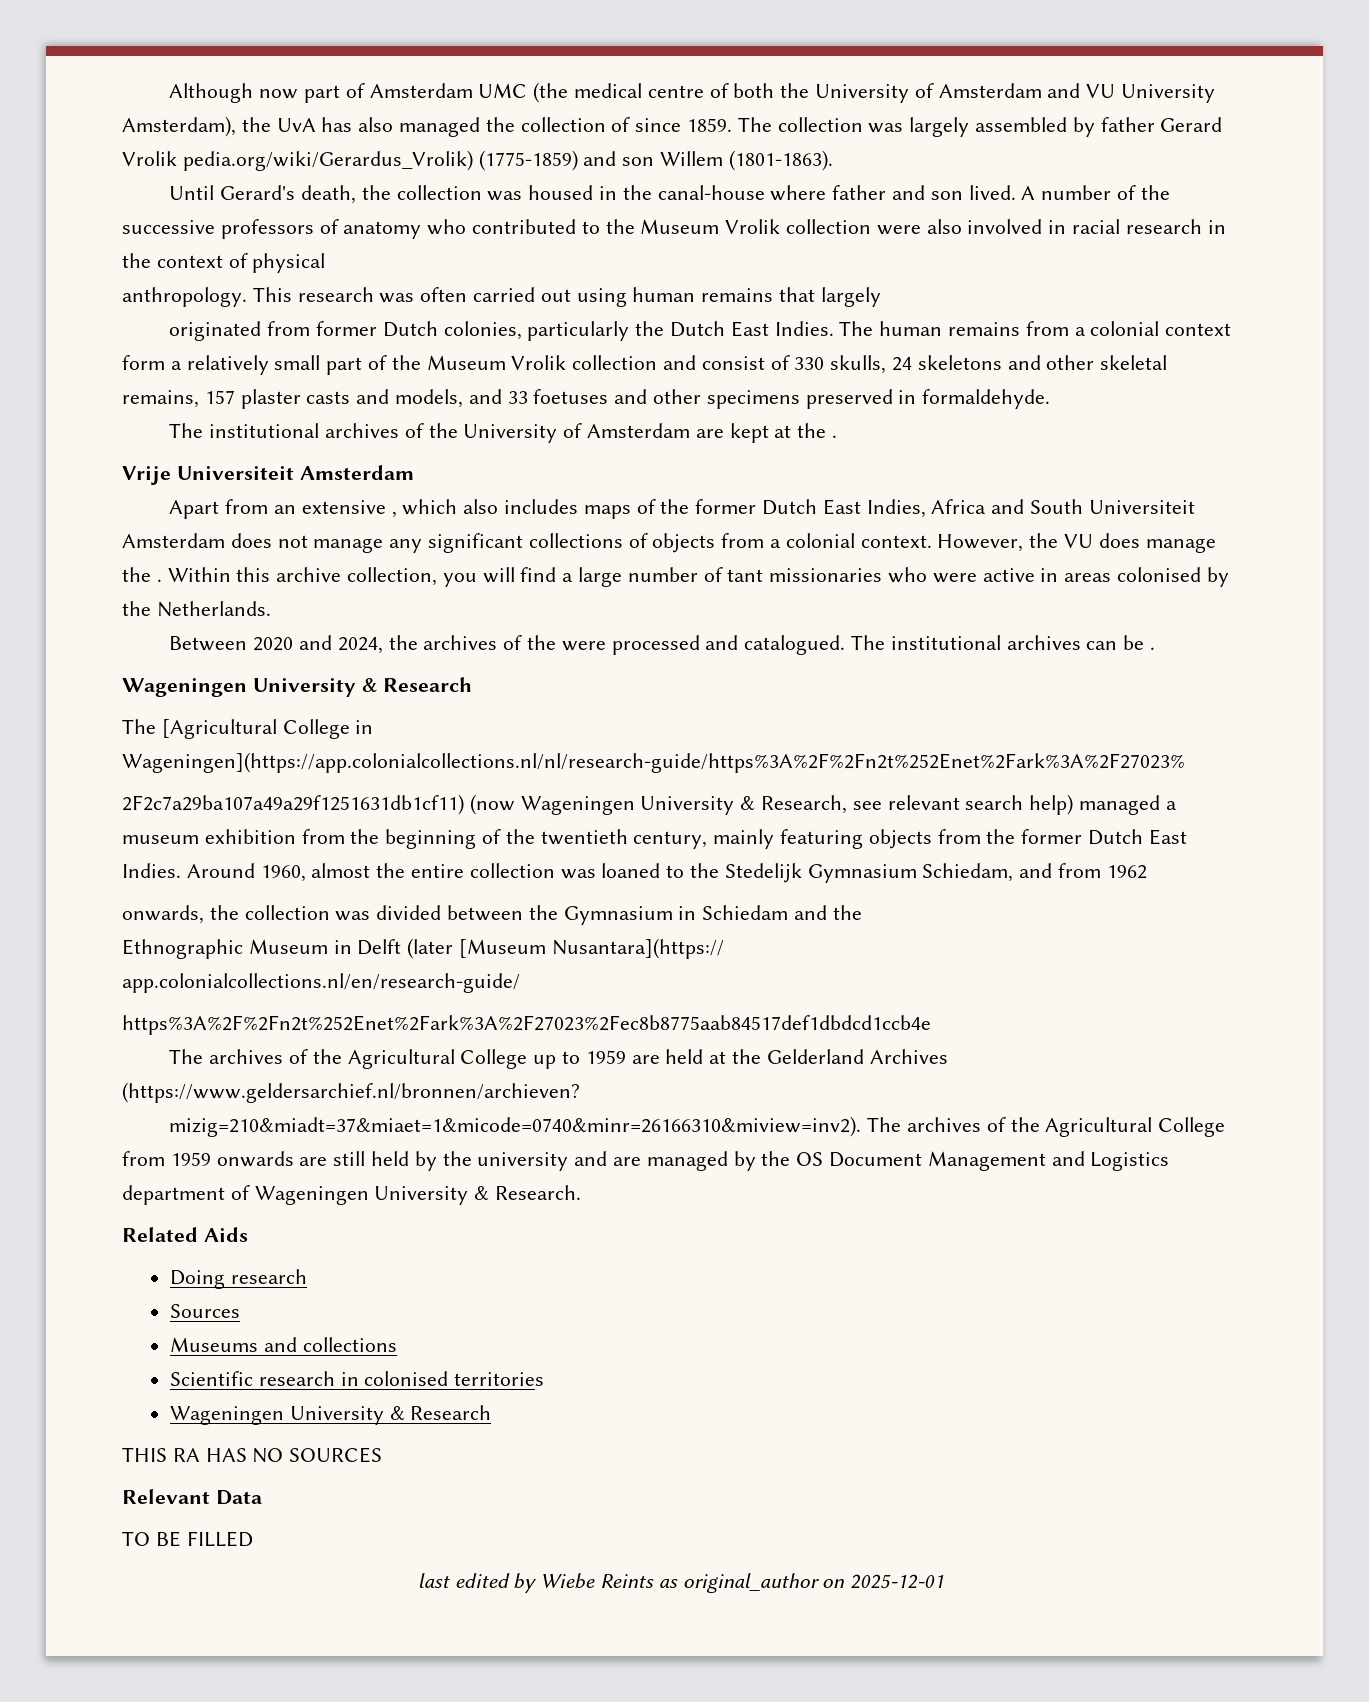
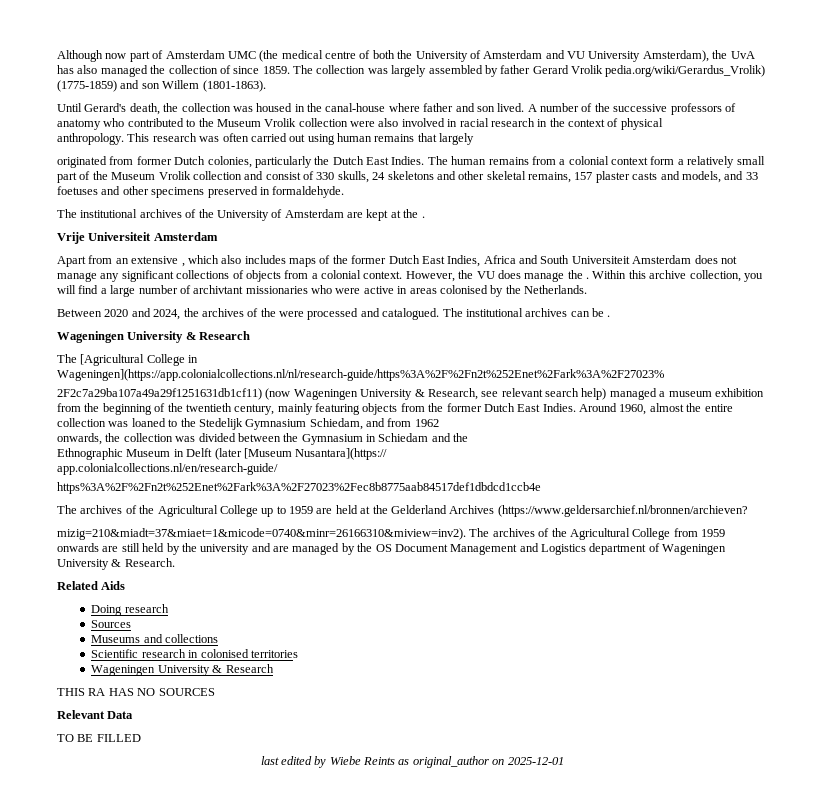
- Within this archive collection, you will find a large number of tant missionaries who were active in areas colonised by the Netherlands.
+ Within this archive collection, you will find a large number of archivtant missionaries who were active in areas colonised by the Netherlands.

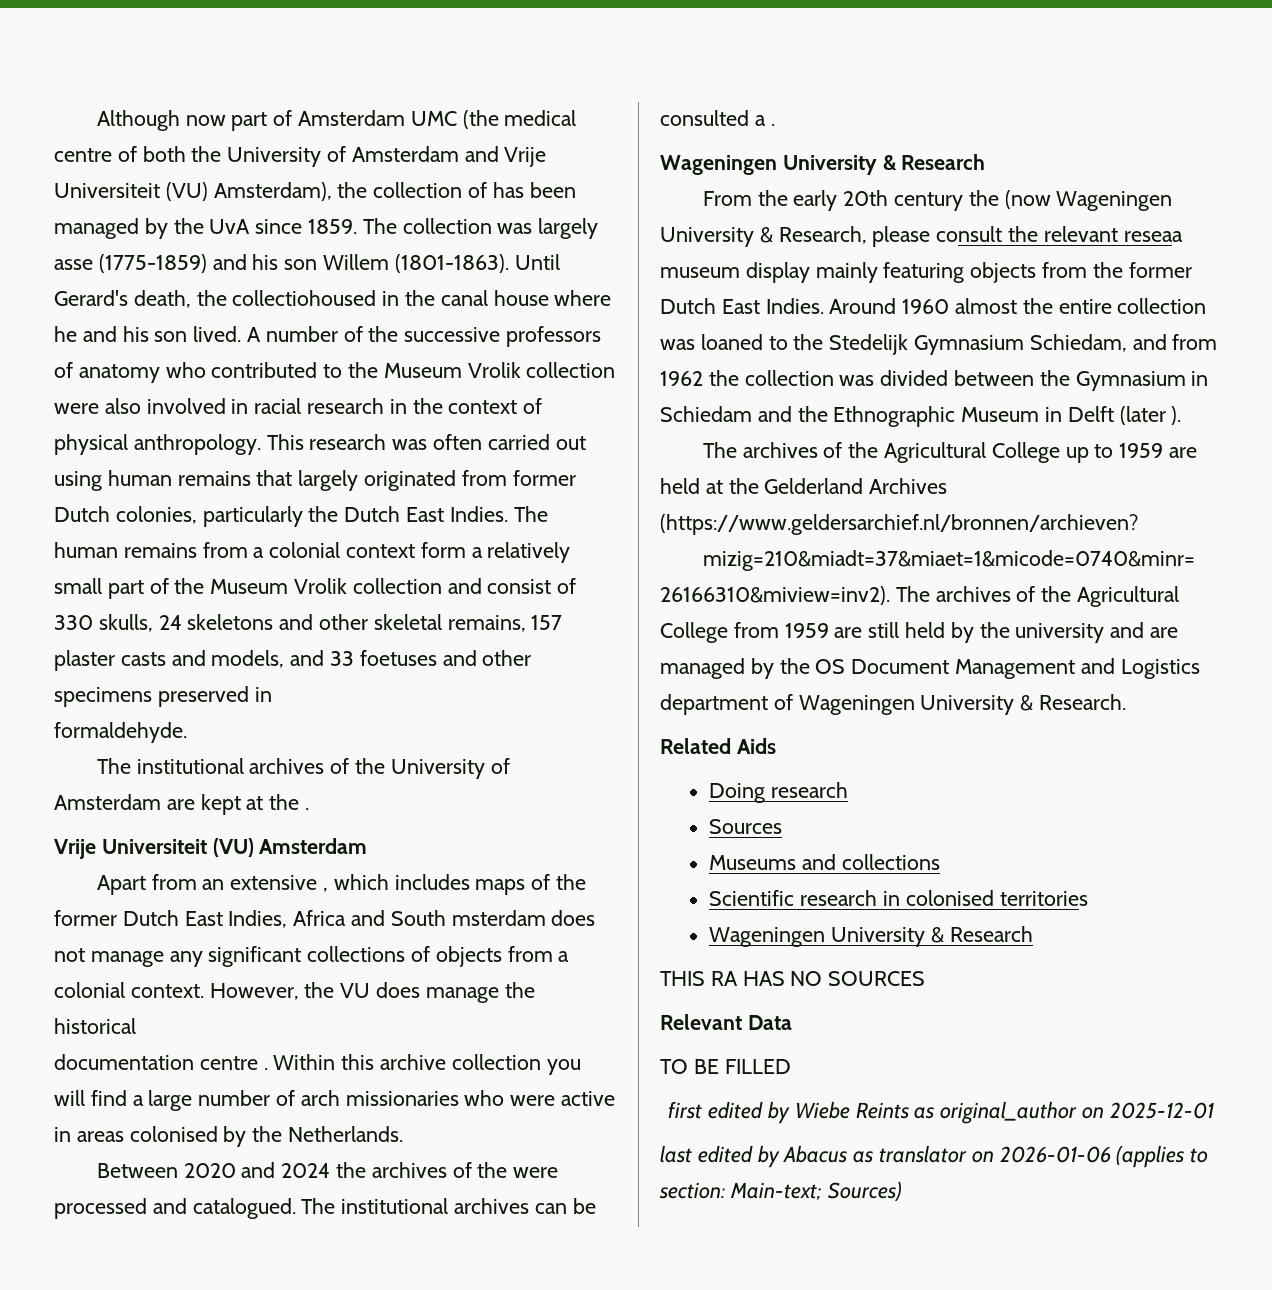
- Although now part of Amsterdam UMC (the medical centre of both the University of Amsterdam and VU University Amsterdam), the UvA has also managed the collection of since 1859.
+ Although now part of Amsterdam UMC (the medical centre of both the University of Amsterdam and Vrije Universiteit (VU) Amsterdam), the collection of has been managed by the UvA since 1859.
- The collection was largely assembled by father Gerard Vrolik pedia.org/wiki/Gerardus_Vrolik) (1775-1859) and son Willem (1801-1863).
- Until Gerard's death, the collection was housed in the canal-house where father and son lived.
+ The collection was largely asse (1775-1859) and his son Willem (1801-1863). Until Gerard's death, the collectiohoused in the canal house where he and his son lived.
- A number of the successive professors of anatomy who contributed to the Museum Vrolik collection were also involved in racial research in the context of physical
- anthropology.
+ A number of the successive professors of anatomy who contributed to the Museum Vrolik collection were also involved in racial research in the context of physical anthropology.
- This research was often carried out using human remains that largely
- originated from former Dutch colonies, particularly the Dutch East Indies.
+ This research was often carried out using human remains that largely originated from former Dutch colonies, particularly the Dutch East Indies.
- The human remains from a colonial context form a relatively small part of the Museum Vrolik collection and consist of 330 skulls, 24 skeletons and other skeletal remains, 157 plaster casts and models, and 33 foetuses and other specimens preserved in formaldehyde.
+ The human remains from a colonial context form a relatively small part of the Museum Vrolik collection and consist of 330 skulls, 24 skeletons and other skeletal remains, 157 plaster casts and models, and 33 foetuses and other specimens preserved in
+ formaldehyde.
- Vrije Universiteit Amsterdam
+ Vrije Universiteit (VU) Amsterdam
- Apart from an extensive , which also includes maps of the former Dutch East Indies, Africa and South Universiteit Amsterdam does not manage any significant collections of objects from a colonial context.
+ Apart from an extensive , which includes maps of the former Dutch East Indies, Africa and South msterdam does not manage any significant collections of objects from a colonial context.
- However, the VU does manage the .
+ However, the VU does manage the historical
+ documentation centre .
- Within this archive collection, you will find a large number of archivtant missionaries who were active in areas colonised by the Netherlands.
+ Within this archive collection you will find a large number of arch missionaries who were active in areas colonised by the Netherlands.
- Between 2020 and 2024, the archives of the were processed and catalogued.
+ Between 2020 and 2024 the archives of the were processed and catalogued.
- The institutional archives can be .
+ The institutional archives can be consulted a .
- The [Agricultural College in Wageningen](https://app.colonialcollections.nl/nl/research-guide/https%3A%2F%2Fn2t%252Enet%2Fark%3A%2F27023%
- 2F2c7a29ba107a49a29f1251631db1cf11) (now Wageningen University & Research, see relevant search help) managed a museum exhibition from the beginning of the twentieth century, mainly featuring objects from the former Dutch East Indies.
+ From the early 20th century the (now Wageningen University & Research, please consult the relevant reseaa museum display mainly featuring objects from the former Dutch East Indies.
- Around 1960, almost the entire collection was loaned to the Stedelijk Gymnasium Schiedam, and from 1962
- onwards, the collection was divided between the Gymnasium in Schiedam and the
- Ethnographic Museum in Delft (later [Museum Nusantara](https://
- app.colonialcollections.nl/en/research-guide/
- https%3A%2F%2Fn2t%252Enet%2Fark%3A%2F27023%2Fec8b8775aab84517def1dbdcd1ccb4e
+ Around 1960 almost the entire collection was loaned to the Stedelijk Gymnasium Schiedam, and from 1962 the collection was divided between the Gymnasium in Schiedam and the Ethnographic Museum in Delft (later ).
- The archives of the Agricultural College from 1959 onwards are still held by the university and are managed by the OS Document Management and Logistics department of Wageningen University & Research.
+ The archives of the Agricultural College from 1959 are still held by the university and are managed by the OS Document Management and Logistics department of Wageningen University & Research.
- last edited by Wiebe Reints as original_author on 2025-12-01
+ first edited by Wiebe Reints as original_author on 2025-12-01
+ last edited by Abacus as translator on 2026-01-06 (applies to section: Main-text; Sources)

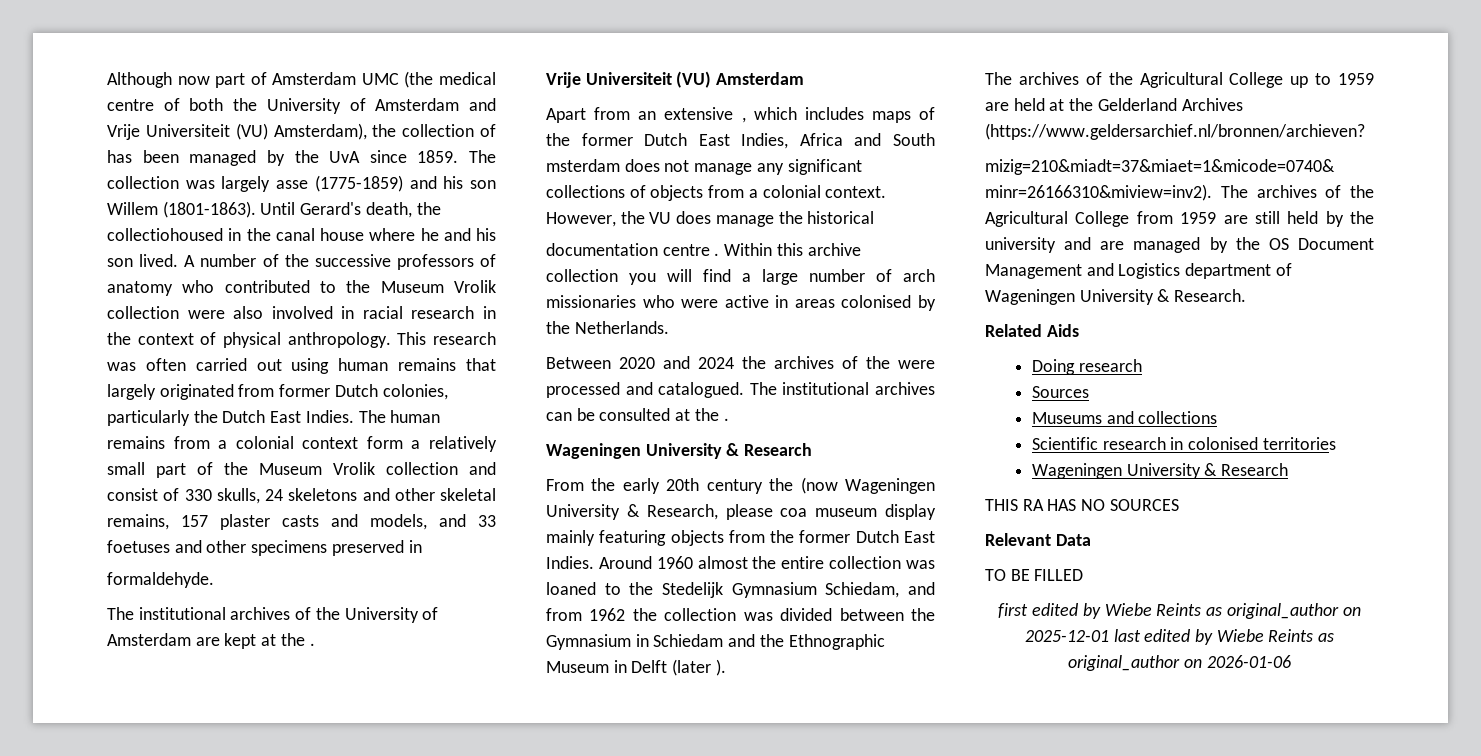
- The institutional archives can be consulted a .
+ The institutional archives can be consulted at the .
- From the early 20th century the (now Wageningen University & Research, please consult the relevant reseaa museum display mainly featuring objects from the former Dutch East Indies.
+ From the early 20th century the (now Wageningen University & Research, please coa museum display mainly featuring objects from the former Dutch East Indies.
- first edited by Wiebe Reints as original_author on 2025-12-01
- last edited by Abacus as translator on 2026-01-06 (applies to section: Main-text; Sources)
+ first edited by Wiebe Reints as original_author on 2025-12-01 last edited by Wiebe Reints as original_author on 2026-01-06

